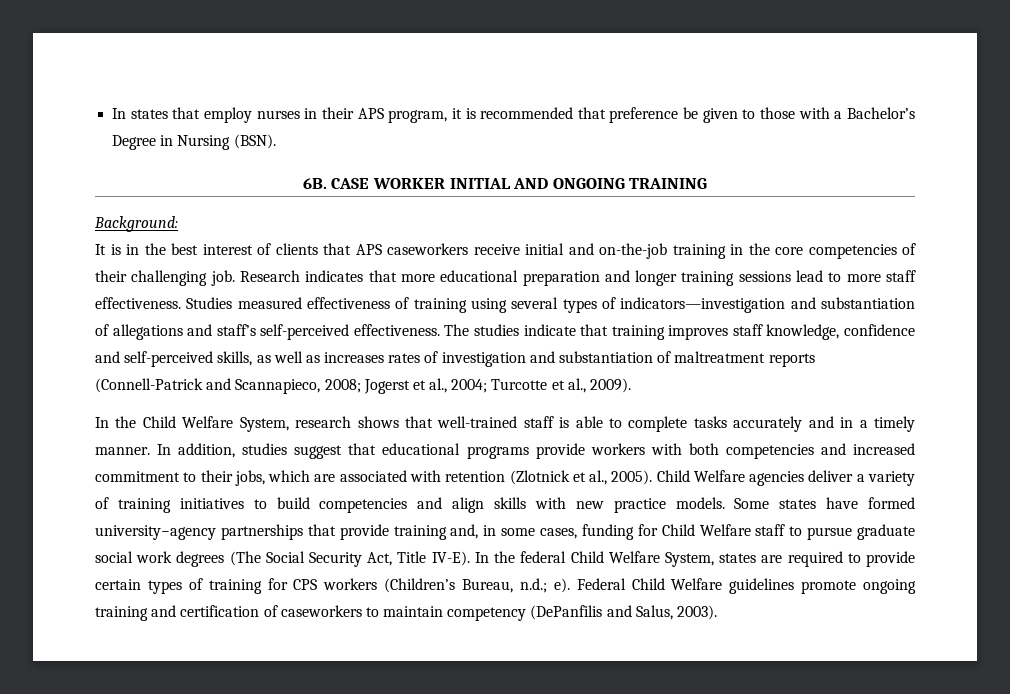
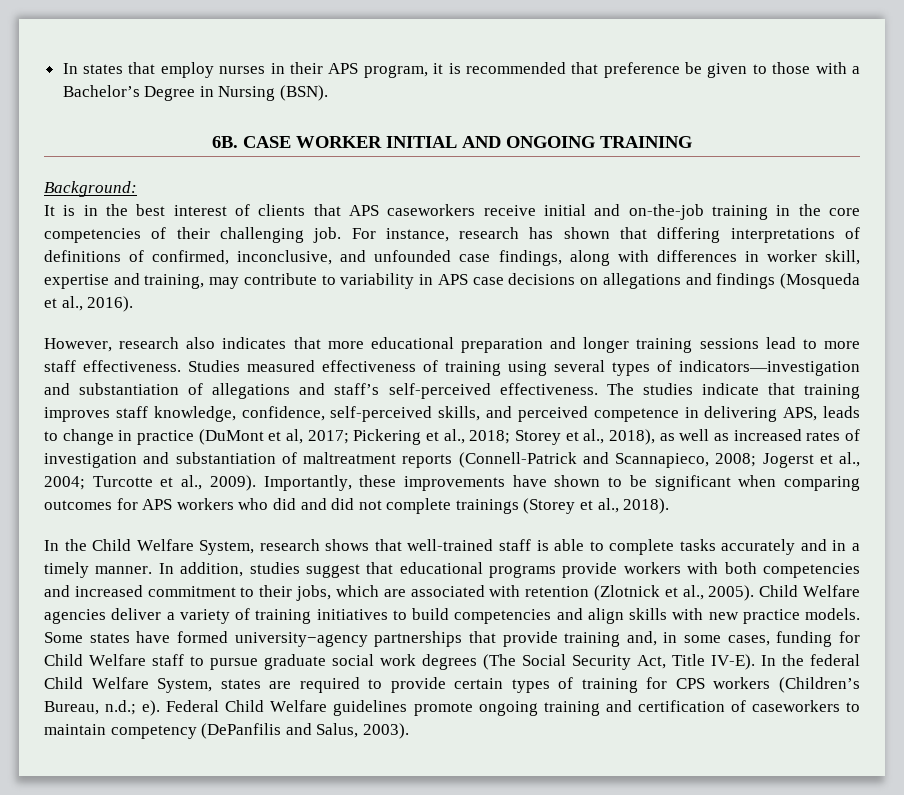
- Research indicates that more educational preparation and longer training sessions lead to more staff effectiveness.
+ For instance, research has shown that differing interpretations of definitions of confirmed, inconclusive, and unfounded case findings, along with differences in worker skill, expertise and training, may contribute to variability in APS case decisions on allegations and findings (Mosqueda et al., 2016).
+ However, research also indicates that more educational preparation and longer training sessions lead to more staff effectiveness.
- The studies indicate that training improves staff knowledge, confidence and self-perceived skills, as well as increases rates of investigation and substantiation of maltreatment reports (Connell-Patrick and Scannapieco, 2008; Jogerst et al., 2004; Turcotte et al., 2009).
+ The studies indicate that training improves staff knowledge, confidence, self-perceived skills, and perceived competence in delivering APS, leads to change in practice (DuMont et al, 2017; Pickering et al., 2018; Storey et al., 2018), as well as increased rates of investigation and substantiation of maltreatment reports (Connell-Patrick and Scannapieco, 2008; Jogerst et al., 2004; Turcotte et al., 2009). Importantly, these improvements have shown to be significant when comparing outcomes for APS workers who did and did not complete trainings (Storey et al., 2018).

